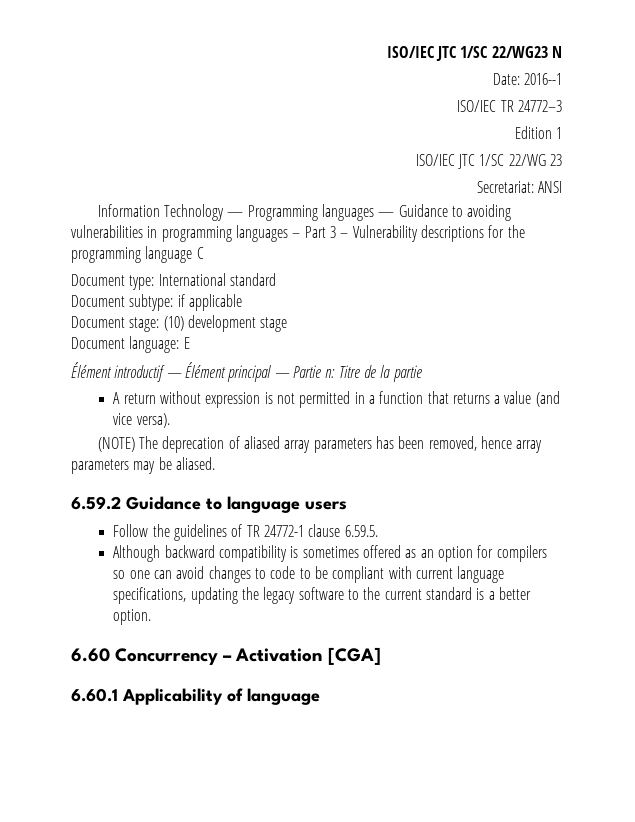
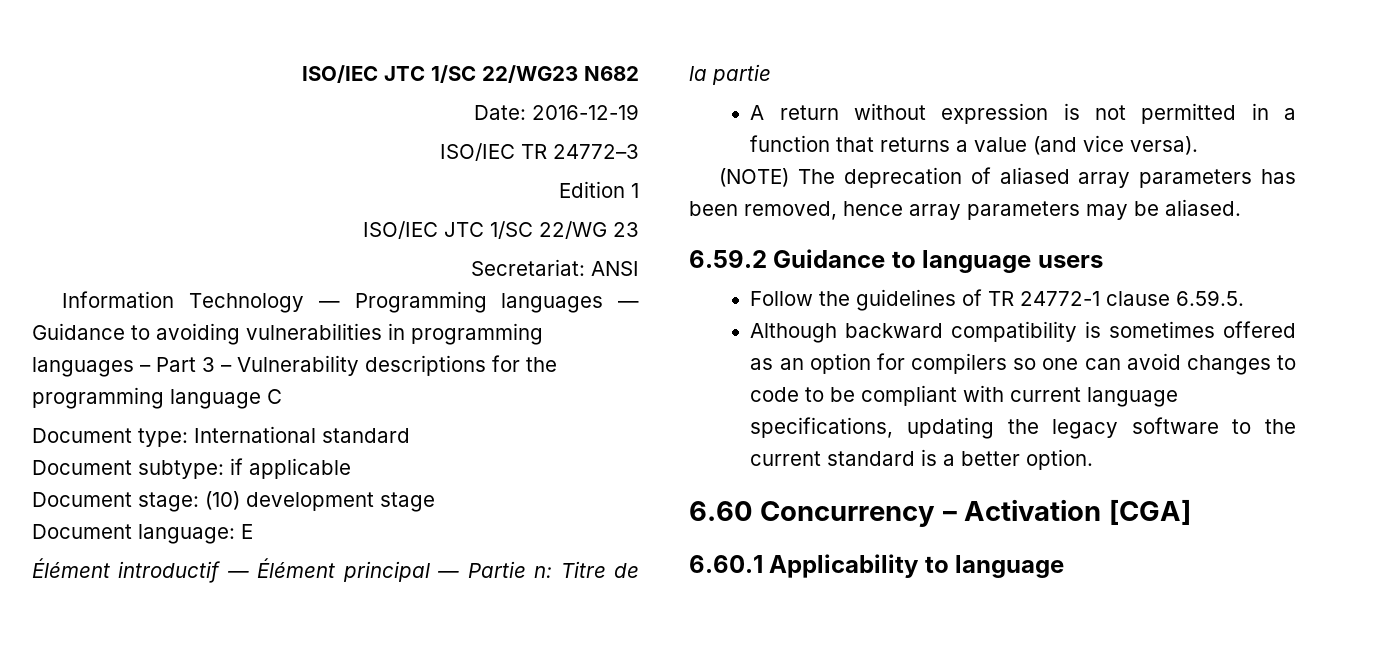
- ISO/IEC JTC 1/SC 22/WG23 N
+ ISO/IEC JTC 1/SC 22/WG23 N682
- Date: 2016--1
+ Date: 2016-12-19
- 6.60.1 Applicability of language
+ 6.60.1 Applicability to language

